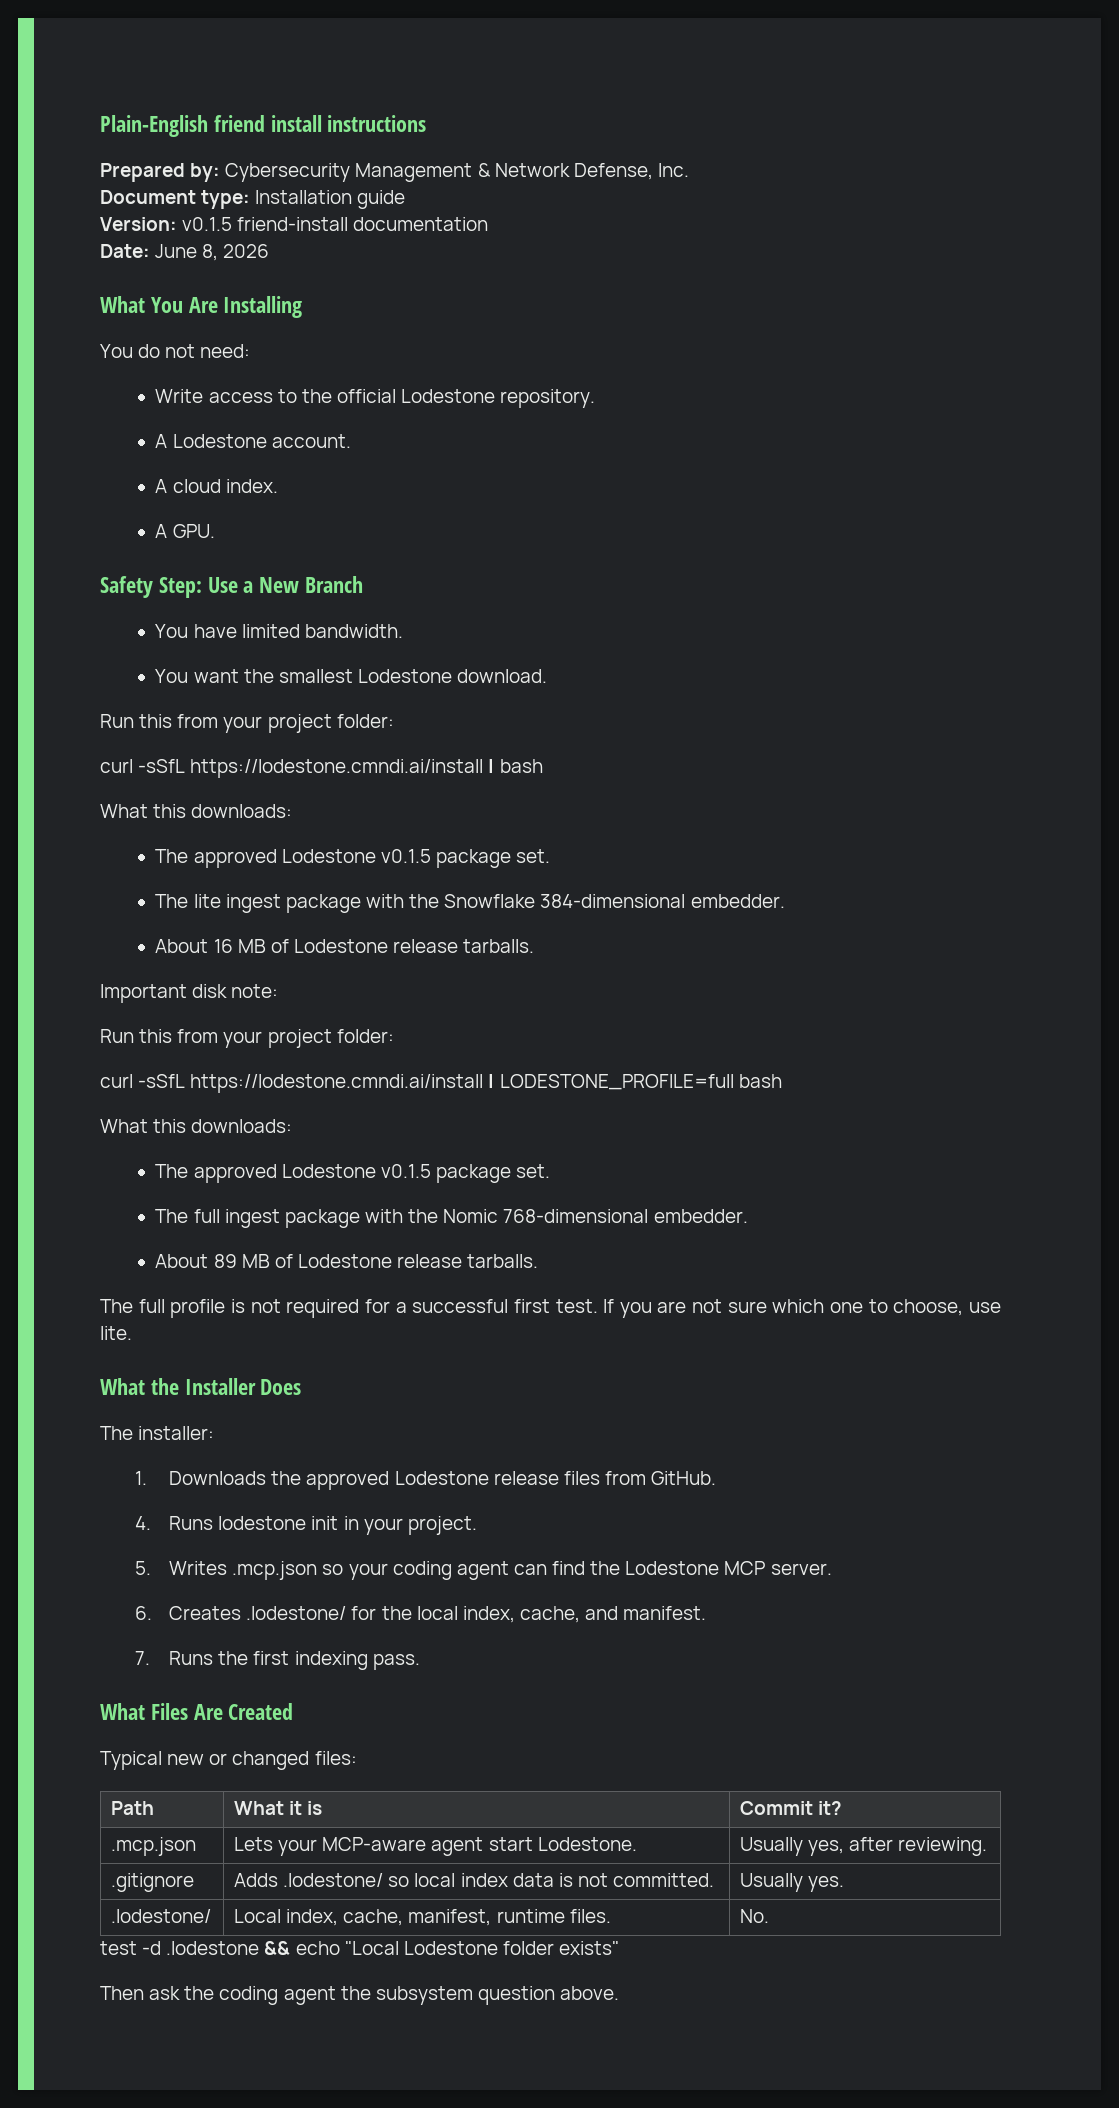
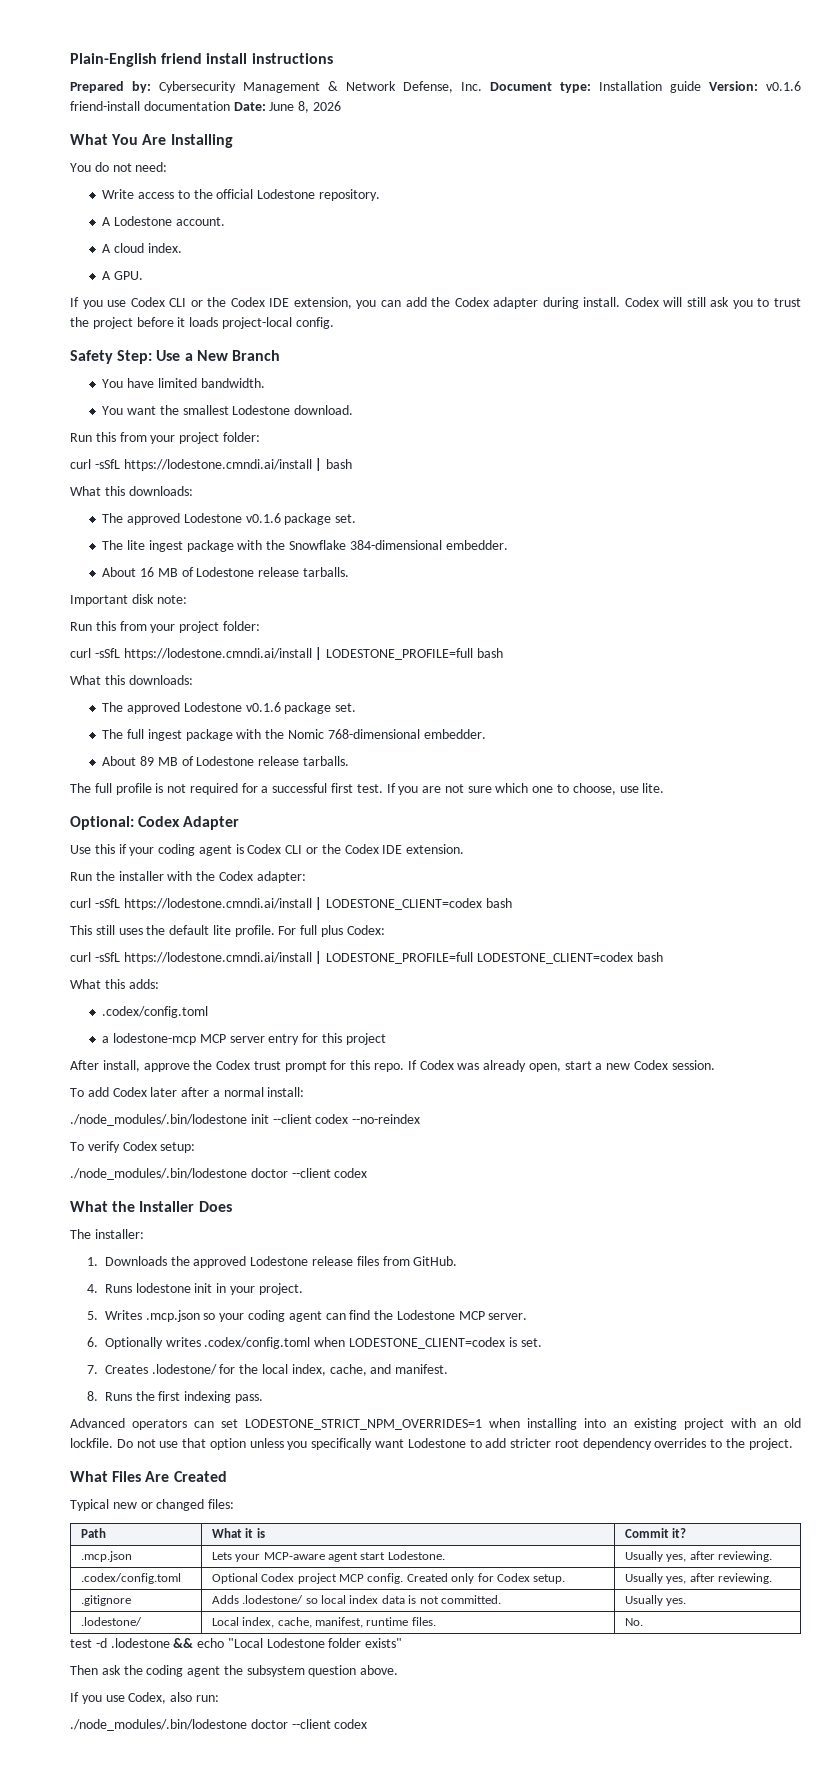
- Prepared by: Cybersecurity Management & Network Defense, Inc.
- Document type: Installation guide
- Version: v0.1.5 friend-install documentation
- Date: June 8, 2026
+ Prepared by: Cybersecurity Management & Network Defense, Inc. Document type: Installation guide Version: v0.1.6 friend-install documentation Date: June 8, 2026
+ If you use Codex CLI or the Codex IDE extension, you can add the Codex adapter during install. Codex will still ask you to trust the project before it loads project-local config.
  curl -sSfL https://lodestone.cmndi.ai/install | bash
  What this downloads:
- The approved Lodestone v0.1.5 package set.
+ The approved Lodestone v0.1.6 package set.
  curl -sSfL https://lodestone.cmndi.ai/install | LODESTONE_PROFILE=full bash
  What this downloads:
- The approved Lodestone v0.1.5 package set.
+ The approved Lodestone v0.1.6 package set.
+ Optional: Codex Adapter
+ Use this if your coding agent is Codex CLI or the Codex IDE extension.
+ Run the installer with the Codex adapter:
+ curl -sSfL https://lodestone.cmndi.ai/install | LODESTONE_CLIENT=codex bash
+ This still uses the default lite profile. For full plus Codex:
+ curl -sSfL https://lodestone.cmndi.ai/install | LODESTONE_PROFILE=full LODESTONE_CLIENT=codex bash
+ What this adds:
+ .codex/config.toml
+ a lodestone-mcp MCP server entry for this project
+ After install, approve the Codex trust prompt for this repo. If Codex was already open, start a new Codex session.
+ To add Codex later after a normal install:
+ ./node_modules/.bin/lodestone init --client codex --no-reindex
+ To verify Codex setup:
+ ./node_modules/.bin/lodestone doctor --client codex
- 6. Creates .lodestone/ for the local index, cache, and manifest.
+ 6. Optionally writes .codex/config.toml when LODESTONE_CLIENT=codex is set.
+ 7. Creates .lodestone/ for the local index, cache, and manifest.
- 7. Runs the first indexing pass.
+ 8. Runs the first indexing pass.
+ Advanced operators can set LODESTONE_STRICT_NPM_OVERRIDES=1 when installing into an existing project with an old lockfile. Do not use that option unless you specifically want Lodestone to add stricter root dependency overrides to the project.
+ .codex/config.toml | Optional Codex project MCP config. Created only for Codex setup. | Usually yes, after reviewing.
+ If you use Codex, also run:
+ ./node_modules/.bin/lodestone doctor --client codex

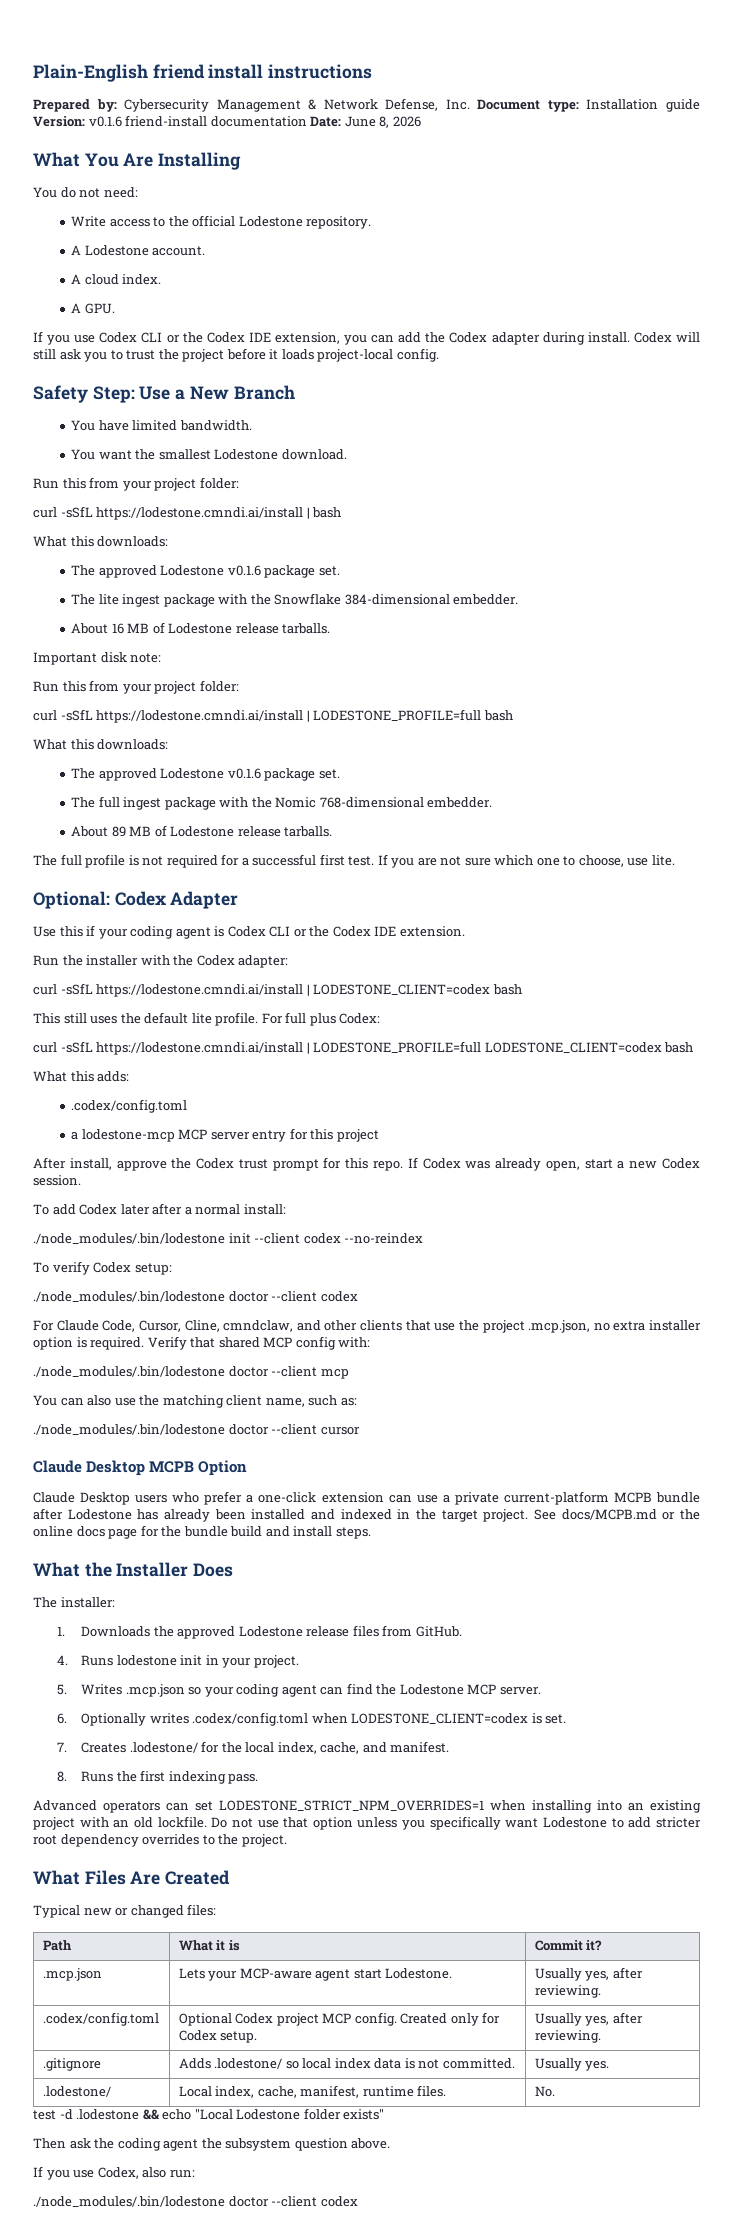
+ For Claude Code, Cursor, Cline, cmndclaw, and other clients that use the project .mcp.json, no extra installer option is required. Verify that shared MCP config with:
+ ./node_modules/.bin/lodestone doctor --client mcp
+ You can also use the matching client name, such as:
+ ./node_modules/.bin/lodestone doctor --client cursor
+ Claude Desktop MCPB Option
+ Claude Desktop users who prefer a one-click extension can use a private current-platform MCPB bundle after Lodestone has already been installed and indexed in the target project. See docs/MCPB.md or the online docs page for the bundle build and install steps.

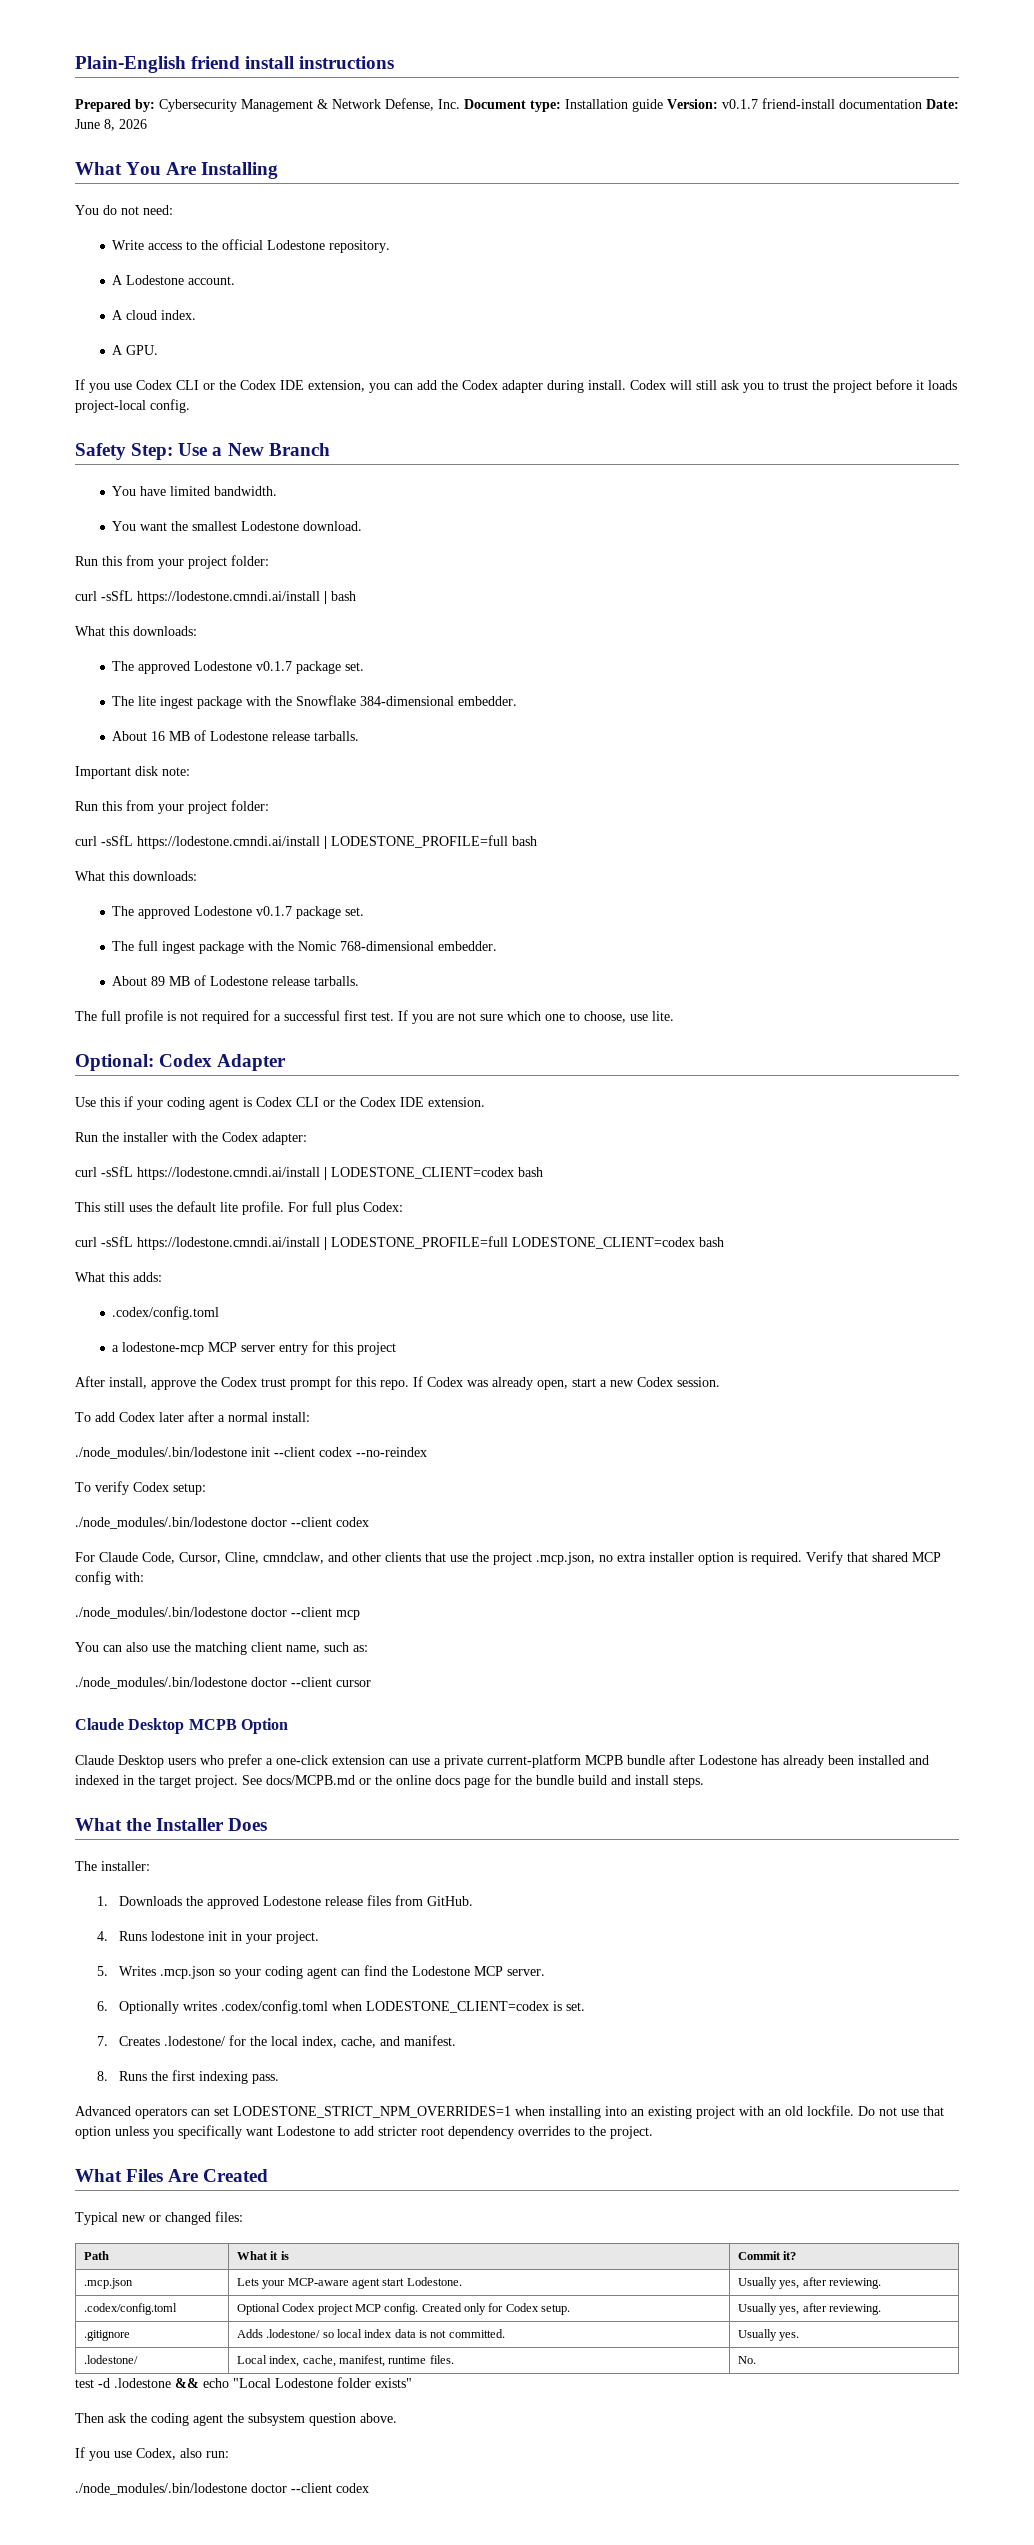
- Prepared by: Cybersecurity Management & Network Defense, Inc. Document type: Installation guide Version: v0.1.6 friend-install documentation Date: June 8, 2026
+ Prepared by: Cybersecurity Management & Network Defense, Inc. Document type: Installation guide Version: v0.1.7 friend-install documentation Date: June 8, 2026
  curl -sSfL https://lodestone.cmndi.ai/install | bash
  What this downloads:
- The approved Lodestone v0.1.6 package set.
+ The approved Lodestone v0.1.7 package set.
  curl -sSfL https://lodestone.cmndi.ai/install | LODESTONE_PROFILE=full bash
  What this downloads:
- The approved Lodestone v0.1.6 package set.
+ The approved Lodestone v0.1.7 package set.

